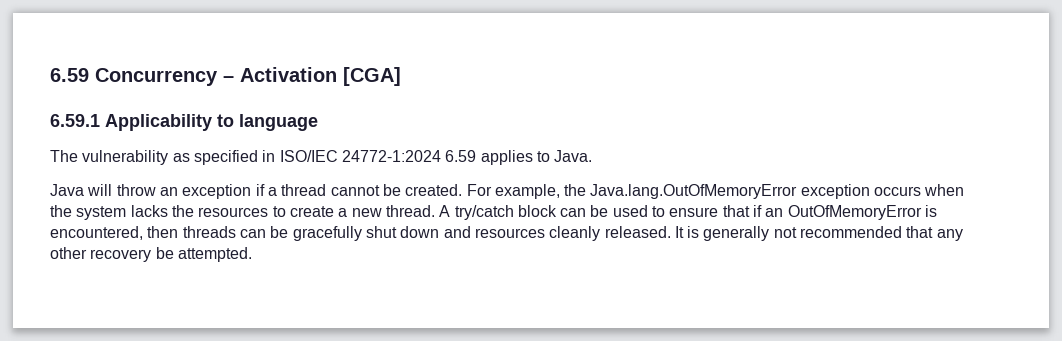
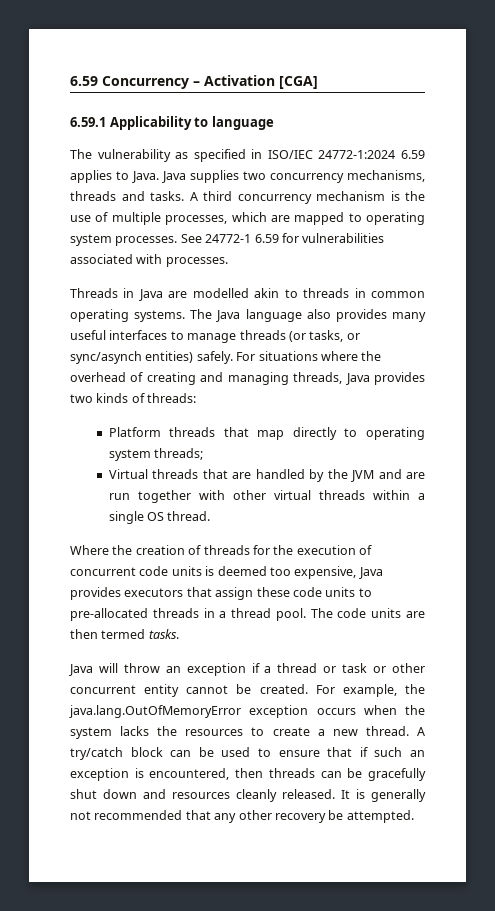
+ Java supplies two concurrency mechanisms, threads and tasks. A third concurrency mechanism is the use of multiple processes, which are mapped to operating system processes. See 24772-1 6.59 for vulnerabilities associated with processes.
+ Threads in Java are modelled akin to threads in common operating systems. The Java language also provides many useful interfaces to manage threads (or tasks, or sync/asynch entities) safely. For situations where the overhead of creating and managing threads, Java provides two kinds of threads:
+ Platform threads that map directly to operating system threads;
+ Virtual threads that are handled by the JVM and are run together with other virtual threads within a single OS thread.
+ Where the creation of threads for the execution of concurrent code units is deemed too expensive, Java provides executors that assign these code units to pre-allocated threads in a thread pool. The code units are then termed tasks.
- Java will throw an exception if a thread cannot be created.
+ Java will throw an exception if a thread or task or other concurrent entity cannot be created.
- For example, the Java.lang.OutOfMemoryError exception occurs when the system lacks the resources to create a new thread.
+ For example, the java.lang.OutOfMemoryError exception occurs when the system lacks the resources to create a new thread.
- A try/catch block can be used to ensure that if an OutOfMemoryError is encountered, then threads can be gracefully shut down and resources cleanly released.
+ A try/catch block can be used to ensure that if such an exception is encountered, then threads can be gracefully shut down and resources cleanly released.

